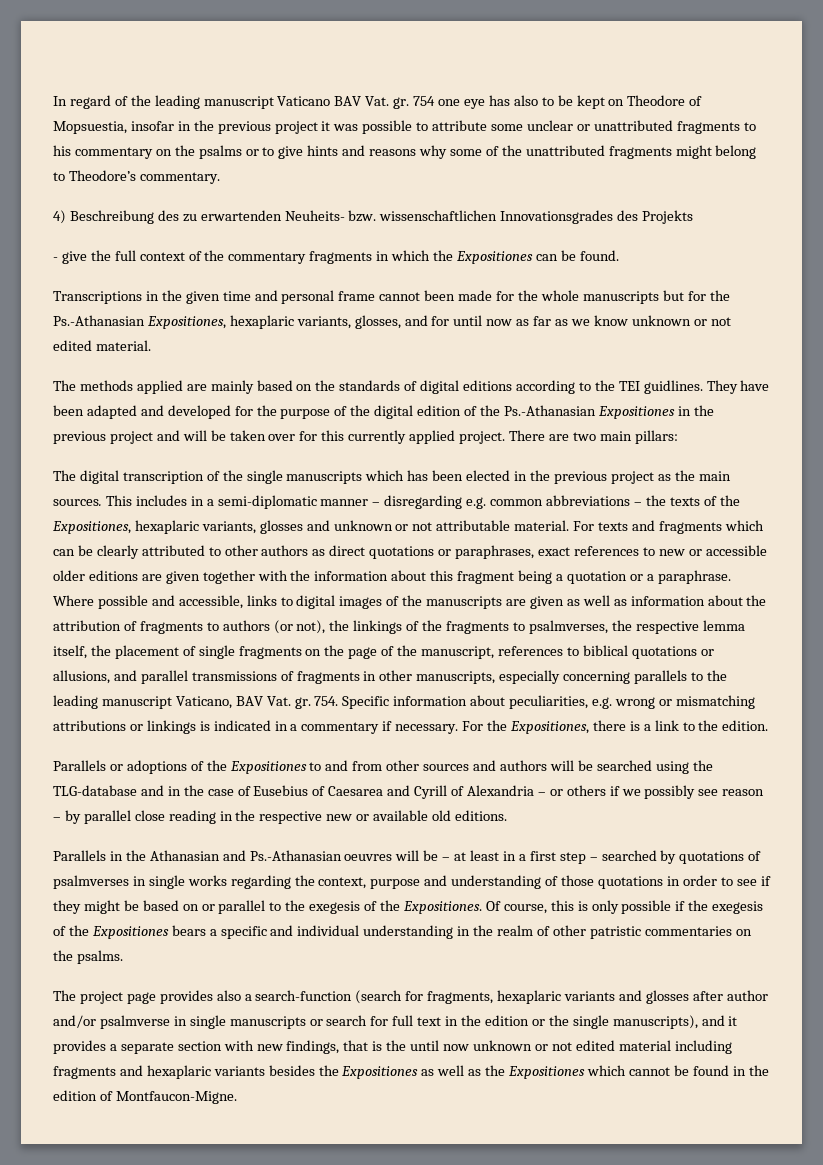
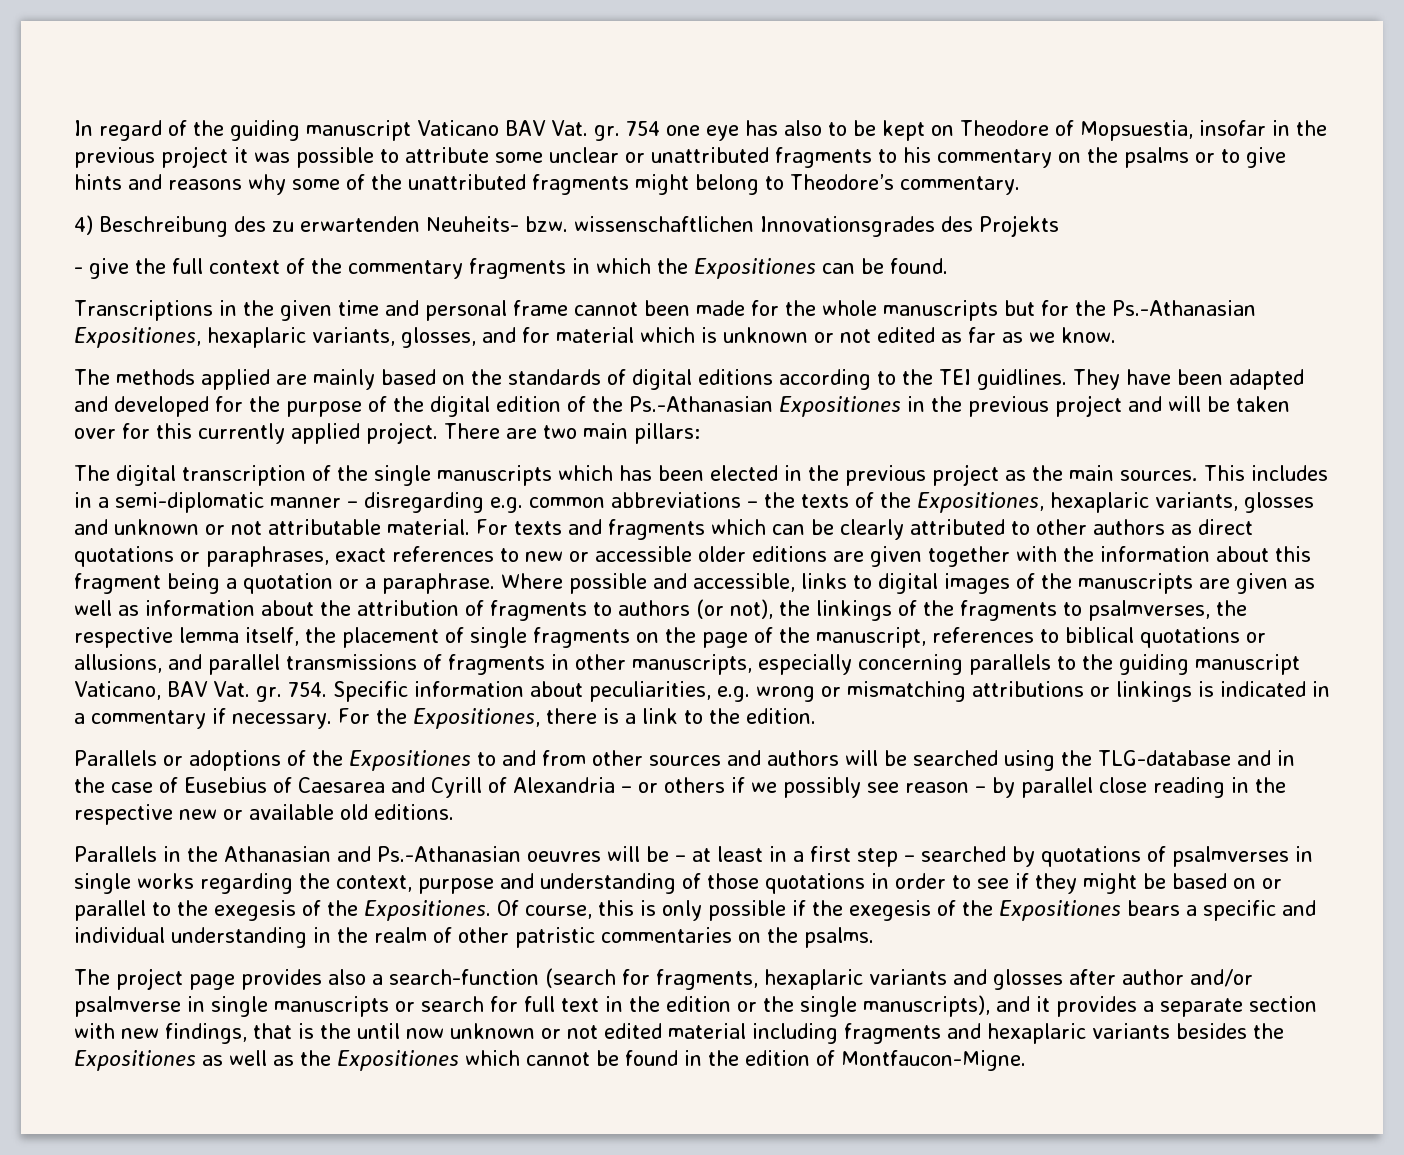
- In regard of the leading manuscript Vaticano BAV Vat. gr.
+ In regard of the guiding manuscript Vaticano BAV Vat. gr.
- Transcriptions in the given time and personal frame cannot been made for the whole manuscripts but for the Ps.-Athanasian Expositiones, hexaplaric variants, glosses, and for until now as far as we know unknown or not edited material.
+ Transcriptions in the given time and personal frame cannot been made for the whole manuscripts but for the Ps.-Athanasian Expositiones, hexaplaric variants, glosses, and for material which is unknown or not edited as far as we know.
- Where possible and accessible, links to digital images of the manuscripts are given as well as information about the attribution of fragments to authors (or not), the linkings of the fragments to psalmverses, the respective lemma itself, the placement of single fragments on the page of the manuscript, references to biblical quotations or allusions, and parallel transmissions of fragments in other manuscripts, especially concerning parallels to the leading manuscript Vaticano, BAV Vat. gr.
+ Where possible and accessible, links to digital images of the manuscripts are given as well as information about the attribution of fragments to authors (or not), the linkings of the fragments to psalmverses, the respective lemma itself, the placement of single fragments on the page of the manuscript, references to biblical quotations or allusions, and parallel transmissions of fragments in other manuscripts, especially concerning parallels to the guiding manuscript Vaticano, BAV Vat. gr.

